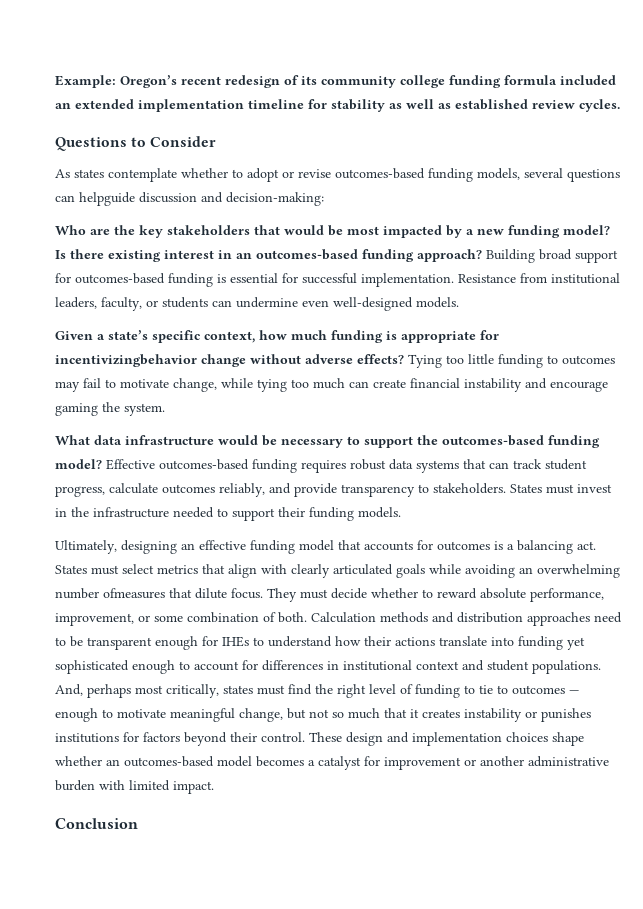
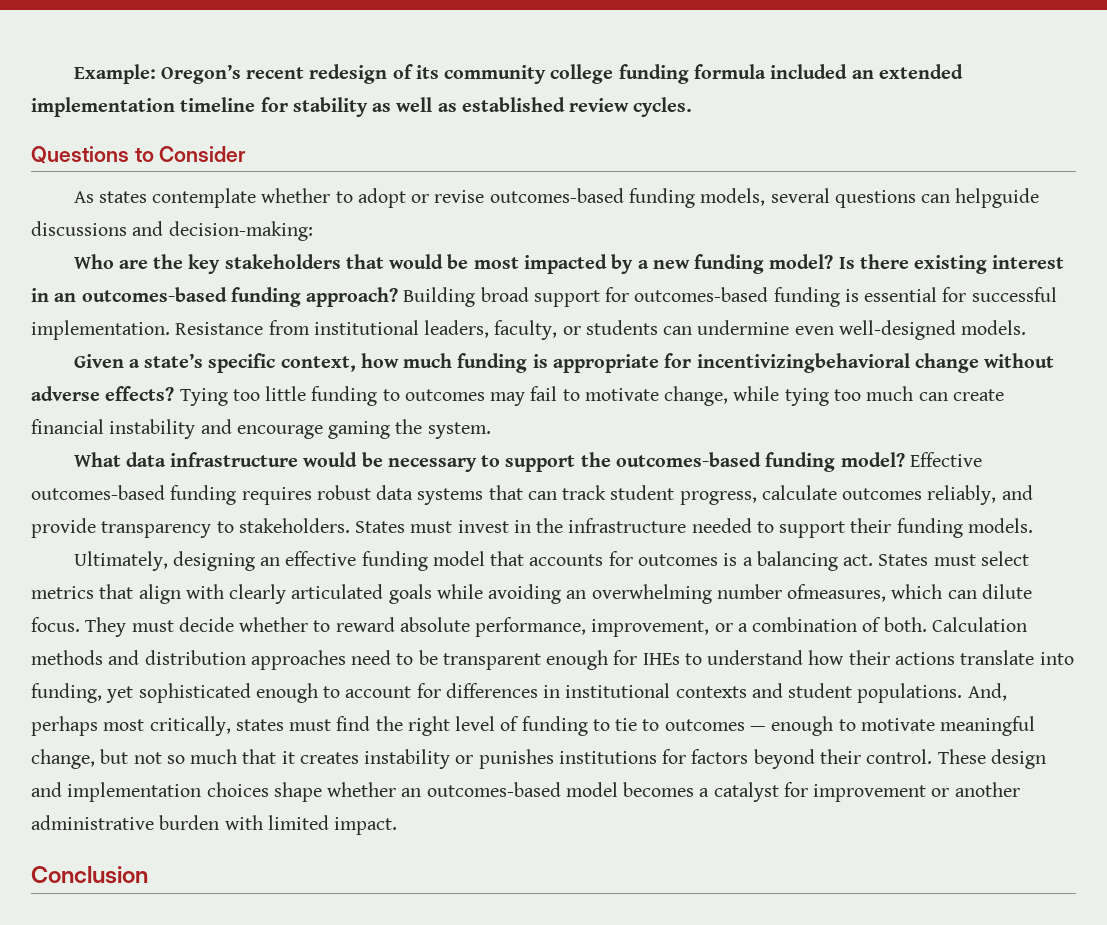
- As states contemplate whether to adopt or revise outcomes-based funding models, several questions can helpguide discussion and decision-making:
+ As states contemplate whether to adopt or revise outcomes-based funding models, several questions can helpguide discussions and decision-making:
- Given a state’s specific context, how much funding is appropriate for incentivizingbehavior change without adverse effects?
+ Given a state’s specific context, how much funding is appropriate for incentivizingbehavioral change without adverse effects?
- States must select metrics that align with clearly articulated goals while avoiding an overwhelming number ofmeasures that dilute focus.
+ States must select metrics that align with clearly articulated goals while avoiding an overwhelming number ofmeasures, which can dilute focus.
- They must decide whether to reward absolute performance, improvement, or some combination of both.
+ They must decide whether to reward absolute performance, improvement, or a combination of both.
- Calculation methods and distribution approaches need to be transparent enough for IHEs to understand how their actions translate into funding yet sophisticated enough to account for differences in institutional context and student populations.
+ Calculation methods and distribution approaches need to be transparent enough for IHEs to understand how their actions translate into funding, yet sophisticated enough to account for differences in institutional contexts and student populations.

